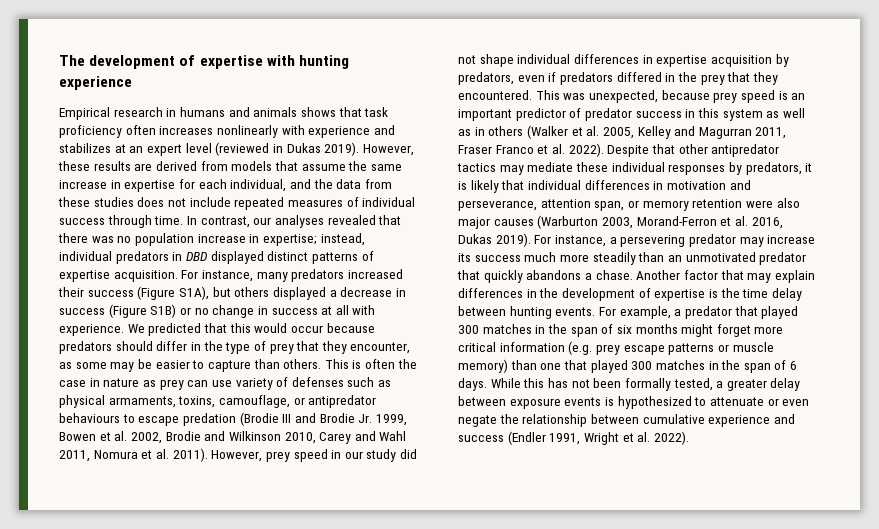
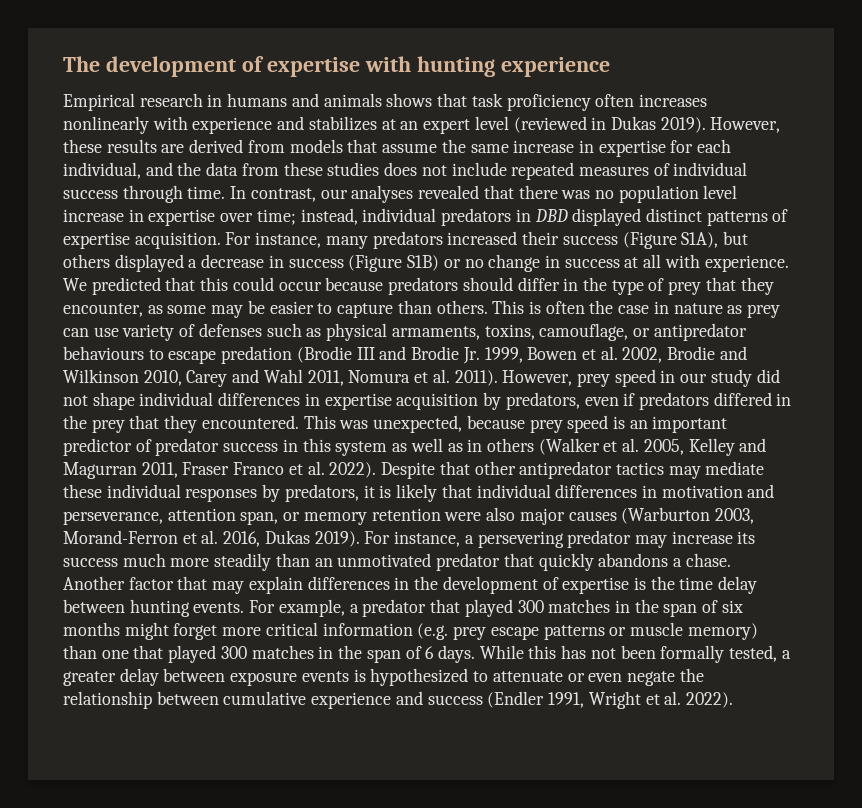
- In contrast, our analyses revealed that there was no population increase in expertise; instead, individual predators in DBD displayed distinct patterns of expertise acquisition.
+ In contrast, our analyses revealed that there was no population level increase in expertise over time; instead, individual predators in DBD displayed distinct patterns of expertise acquisition.
- We predicted that this would occur because predators should differ in the type of prey that they encounter, as some may be easier to capture than others.
+ We predicted that this could occur because predators should differ in the type of prey that they encounter, as some may be easier to capture than others.

